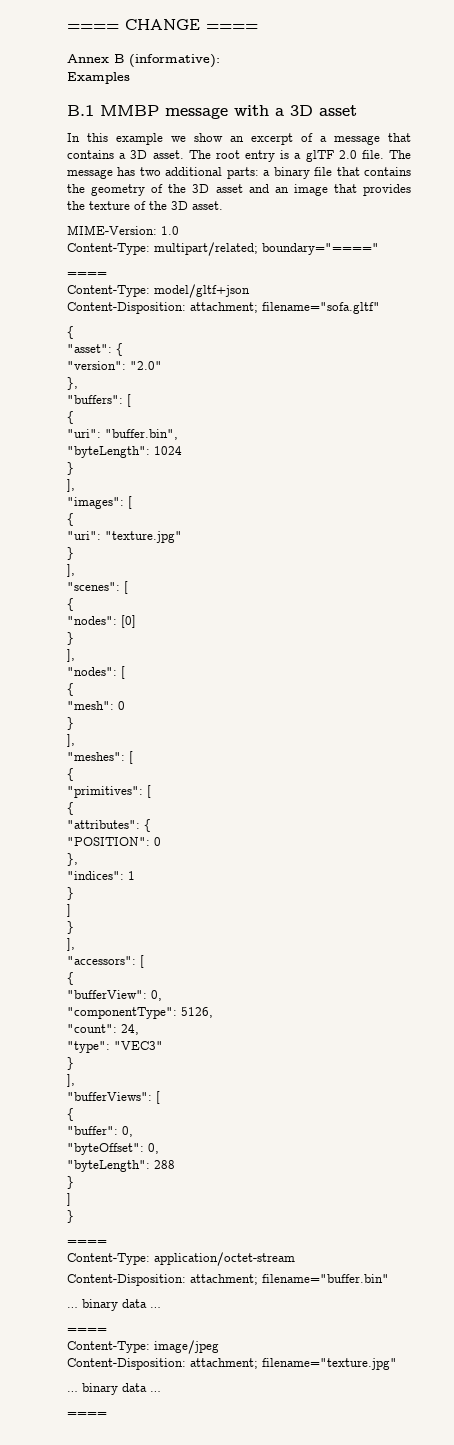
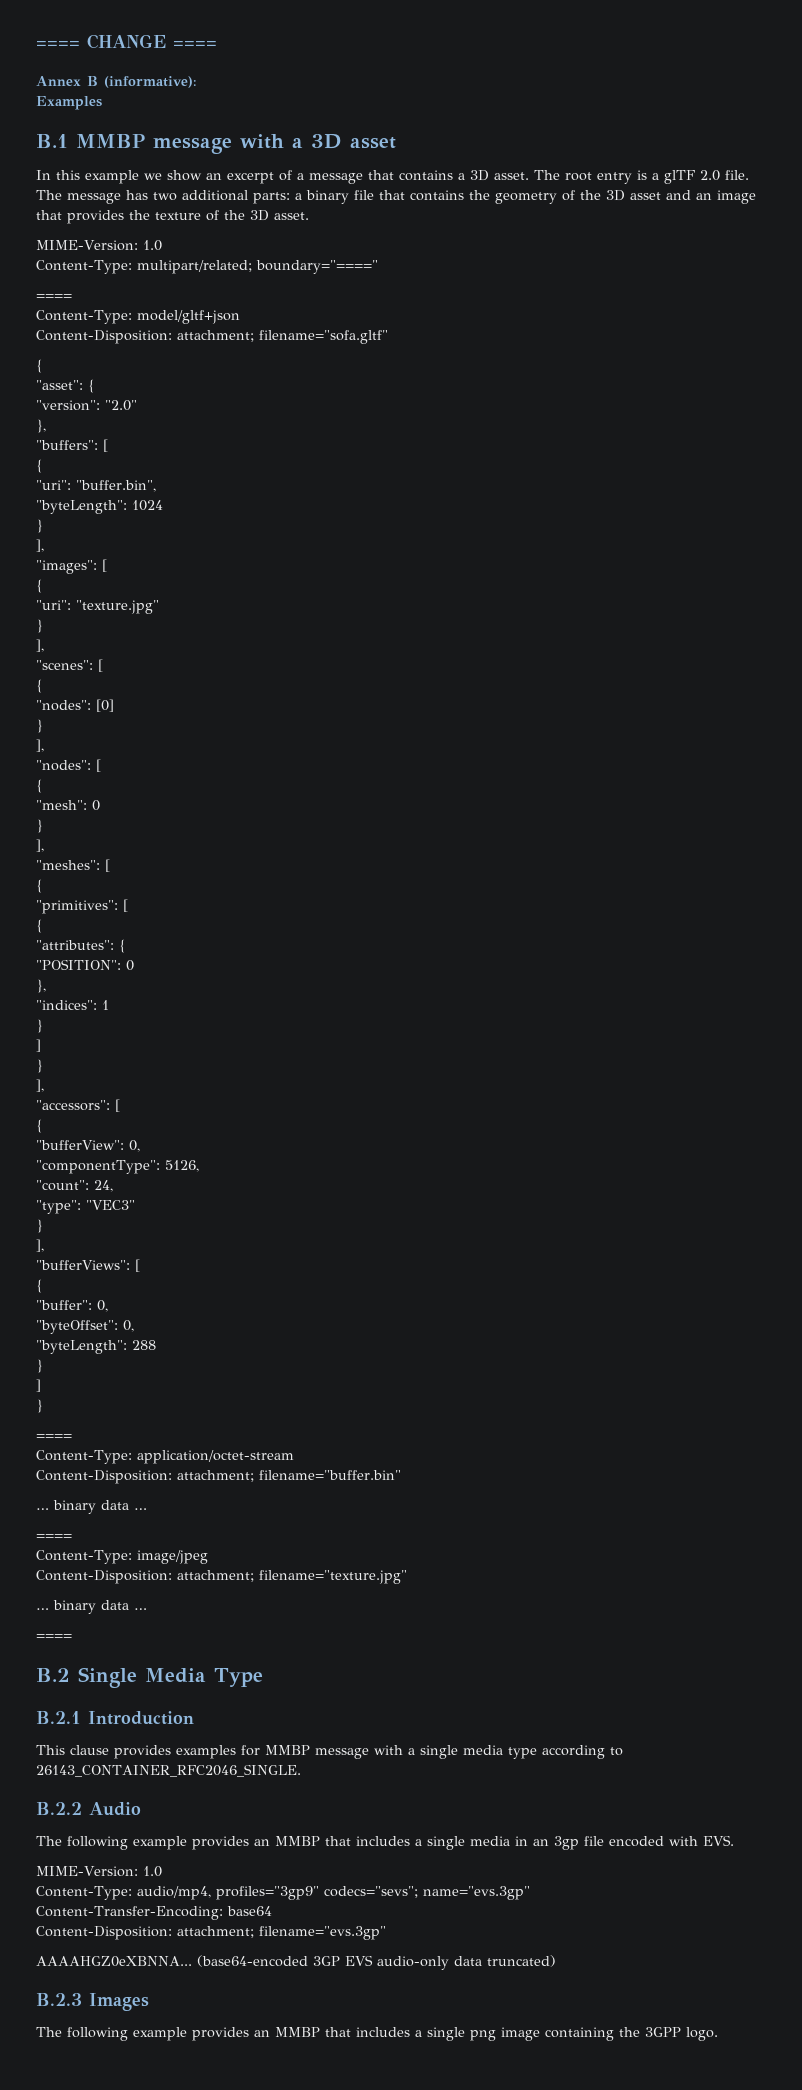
+ B.2 Single Media Type
+ B.2.1 Introduction
+ This clause provides examples for MMBP message with a single media type according to 26143_CONTAINER_RFC2046_SINGLE.
+ B.2.2 Audio
+ The following example provides an MMBP that includes a single media in an 3gp file encoded with EVS.
+ MIME-Version: 1.0
+ Content-Type: audio/mp4, profiles="3gp9" codecs="sevs"; name="evs.3gp"
+ Content-Transfer-Encoding: base64
+ Content-Disposition: attachment; filename="evs.3gp"
+ AAAAHGZ0eXBNNA... (base64-encoded 3GP EVS audio-only data truncated)
+ B.2.3 Images
+ The following example provides an MMBP that includes a single png image containing the 3GPP logo.

